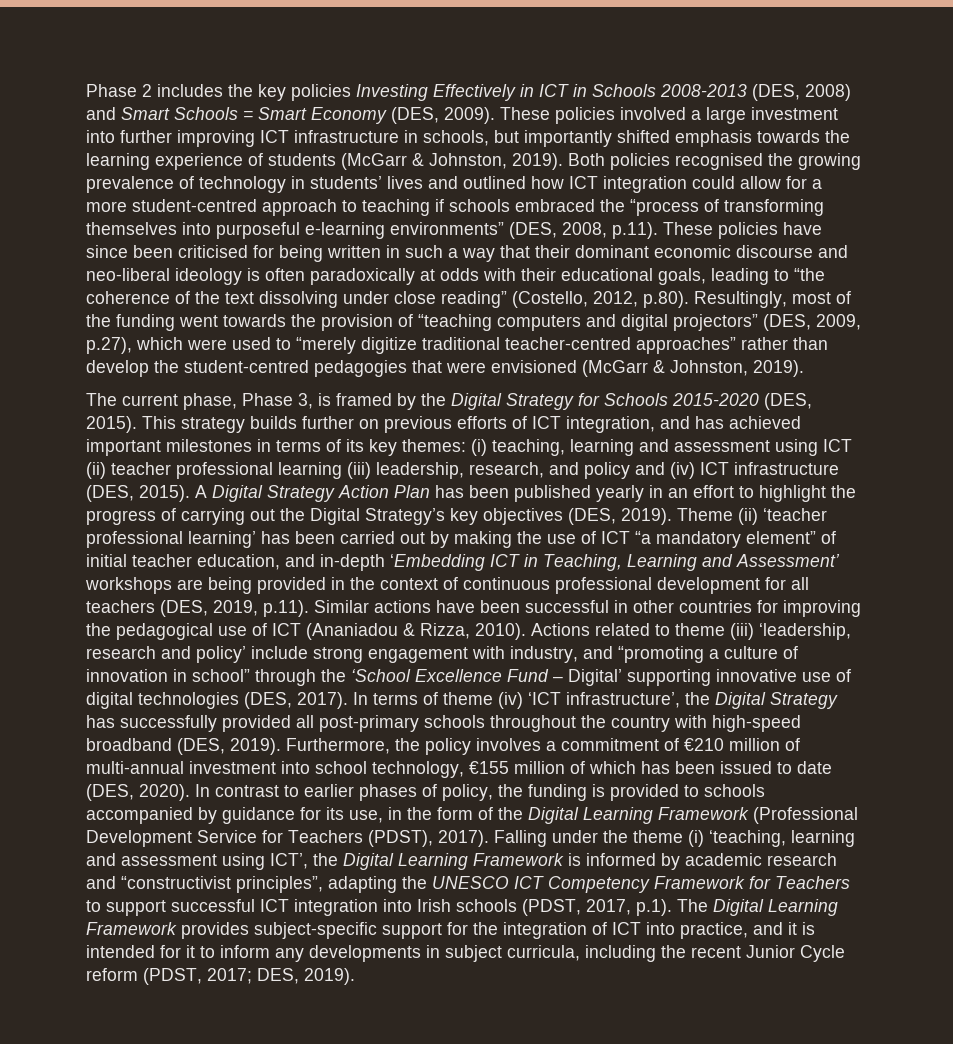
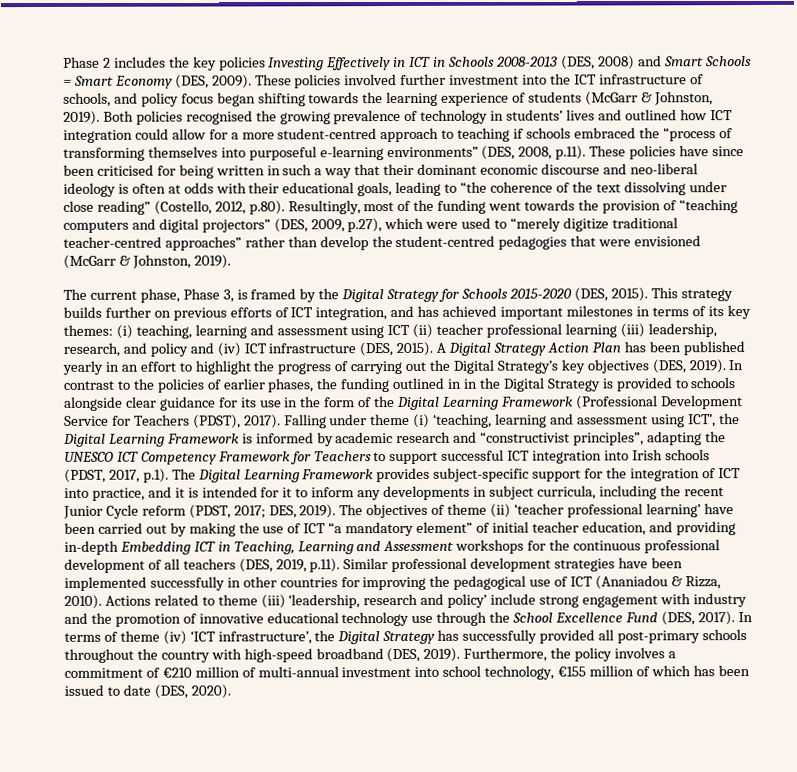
- These policies involved a large investment into further improving ICT infrastructure in schools, but importantly shifted emphasis towards the learning experience of students (McGarr & Johnston, 2019).
+ These policies involved further investment into the ICT infrastructure of schools, and policy focus began shifting towards the learning experience of students (McGarr & Johnston, 2019).
- Both policies recognised the growing prevalence of technology in students’ lives and outlined how ICT integration could allow for a more student-centred approach to teaching if schools embraced the “process of transforming themselves into purposeful e-learning environments” (DES, 2008, p.11). These policies have since been criticised for being written in such a way that their dominant economic discourse and neo-liberal ideology is often paradoxically at odds with their educational goals, leading to “the coherence of the text dissolving under close reading” (Costello, 2012, p.80). Resultingly, most of the funding went towards the provision of “teaching computers and digital projectors” (DES, 2009, p.27), which were used to “merely digitize traditional teacher-centred approaches” rather than develop the student-centred pedagogies that were envisioned (McGarr & Johnston, 2019).
+ Both policies recognised the growing prevalence of technology in students’ lives and outlined how ICT integration could allow for a more student-centred approach to teaching if schools embraced the “process of transforming themselves into purposeful e-learning environments” (DES, 2008, p.11). These policies have since been criticised for being written in such a way that their dominant economic discourse and neo-liberal ideology is often at odds with their educational goals, leading to “the coherence of the text dissolving under close reading” (Costello, 2012, p.80). Resultingly, most of the funding went towards the provision of “teaching computers and digital projectors” (DES, 2009, p.27), which were used to “merely digitize traditional teacher-centred approaches” rather than develop the student-centred pedagogies that were envisioned (McGarr & Johnston, 2019).
- Theme (ii) ‘teacher professional learning’ has been carried out by making the use of ICT “a mandatory element” of initial teacher education, and in-depth ‘Embedding ICT in Teaching, Learning and Assessment’ workshops are being provided in the context of continuous professional development for all teachers (DES, 2019, p.11). Similar actions have been successful in other countries for improving the pedagogical use of ICT (Ananiadou & Rizza, 2010). Actions related to theme (iii) ‘leadership, research and policy’ include strong engagement with industry, and “promoting a culture of innovation in school” through the ‘School Excellence Fund – Digital’ supporting innovative use of digital technologies (DES, 2017). In terms of theme (iv) ‘ICT infrastructure’, the Digital Strategy has successfully provided all post-primary schools throughout the country with high-speed broadband (DES, 2019). Furthermore, the policy involves a commitment of €210 million of multi-annual investment into school technology, €155 million of which has been issued to date (DES, 2020). In contrast to earlier phases of policy, the funding is provided to schools accompanied by guidance for its use, in the form of the Digital Learning Framework (Professional Development Service for Teachers (PDST), 2017).
+ In contrast to the policies of earlier phases, the funding outlined in in the Digital Strategy is provided to schools alongside clear guidance for its use in the form of the Digital Learning Framework (Professional Development Service for Teachers (PDST), 2017).
- Falling under the theme (i) ‘teaching, learning and assessment using ICT’, the Digital Learning Framework is informed by academic research and “constructivist principles”, adapting the UNESCO ICT Competency Framework for Teachers to support successful ICT integration into Irish schools (PDST, 2017, p.1). The Digital Learning Framework provides subject-specific support for the integration of ICT into practice, and it is intended for it to inform any developments in subject curricula, including the recent Junior Cycle reform (PDST, 2017;
+ Falling under theme (i) ‘teaching, learning and assessment using ICT’, the Digital Learning Framework is informed by academic research and “constructivist principles”, adapting the UNESCO ICT Competency Framework for Teachers to support successful ICT integration into Irish schools (PDST, 2017, p.1). The Digital Learning Framework provides subject-specific support for the integration of ICT into practice, and it is intended for it to inform any developments in subject curricula, including the recent Junior Cycle reform (PDST, 2017;
+ The objectives of theme (ii) ‘teacher professional learning’ have been carried out by making the use of ICT “a mandatory element” of initial teacher education, and providing in-depth Embedding ICT in Teaching, Learning and Assessment workshops for the continuous professional development of all teachers (DES, 2019, p.11). Similar professional development strategies have been implemented successfully in other countries for improving the pedagogical use of ICT (Ananiadou & Rizza, 2010). Actions related to theme (iii) ‘leadership, research and policy’ include strong engagement with industry and the promotion of innovative educational technology use through the School Excellence Fund (DES, 2017). In terms of theme (iv) ‘ICT infrastructure’, the Digital Strategy has successfully provided all post-primary schools throughout the country with high-speed broadband (DES, 2019). Furthermore, the policy involves a commitment of €210 million of multi-annual investment into school technology, €155 million of which has been issued to date (DES, 2020).

